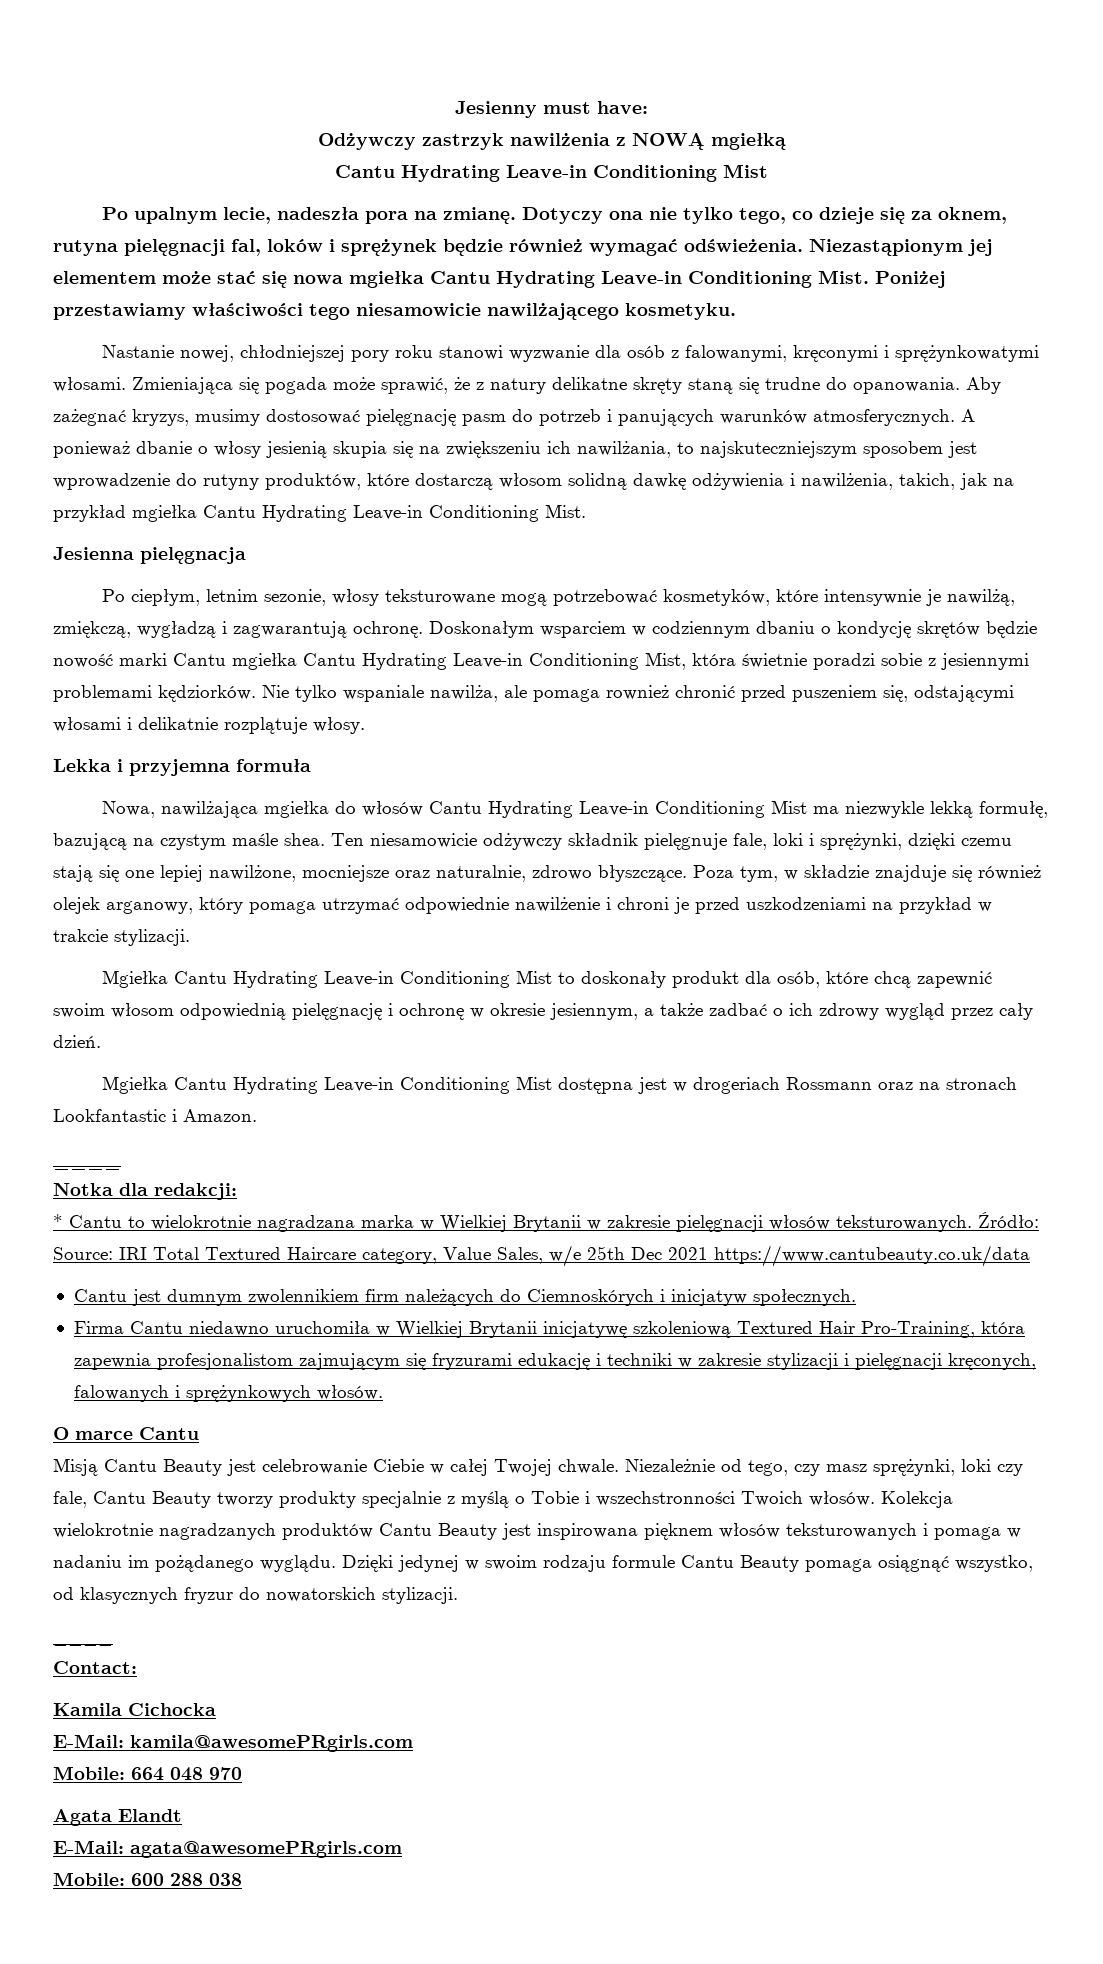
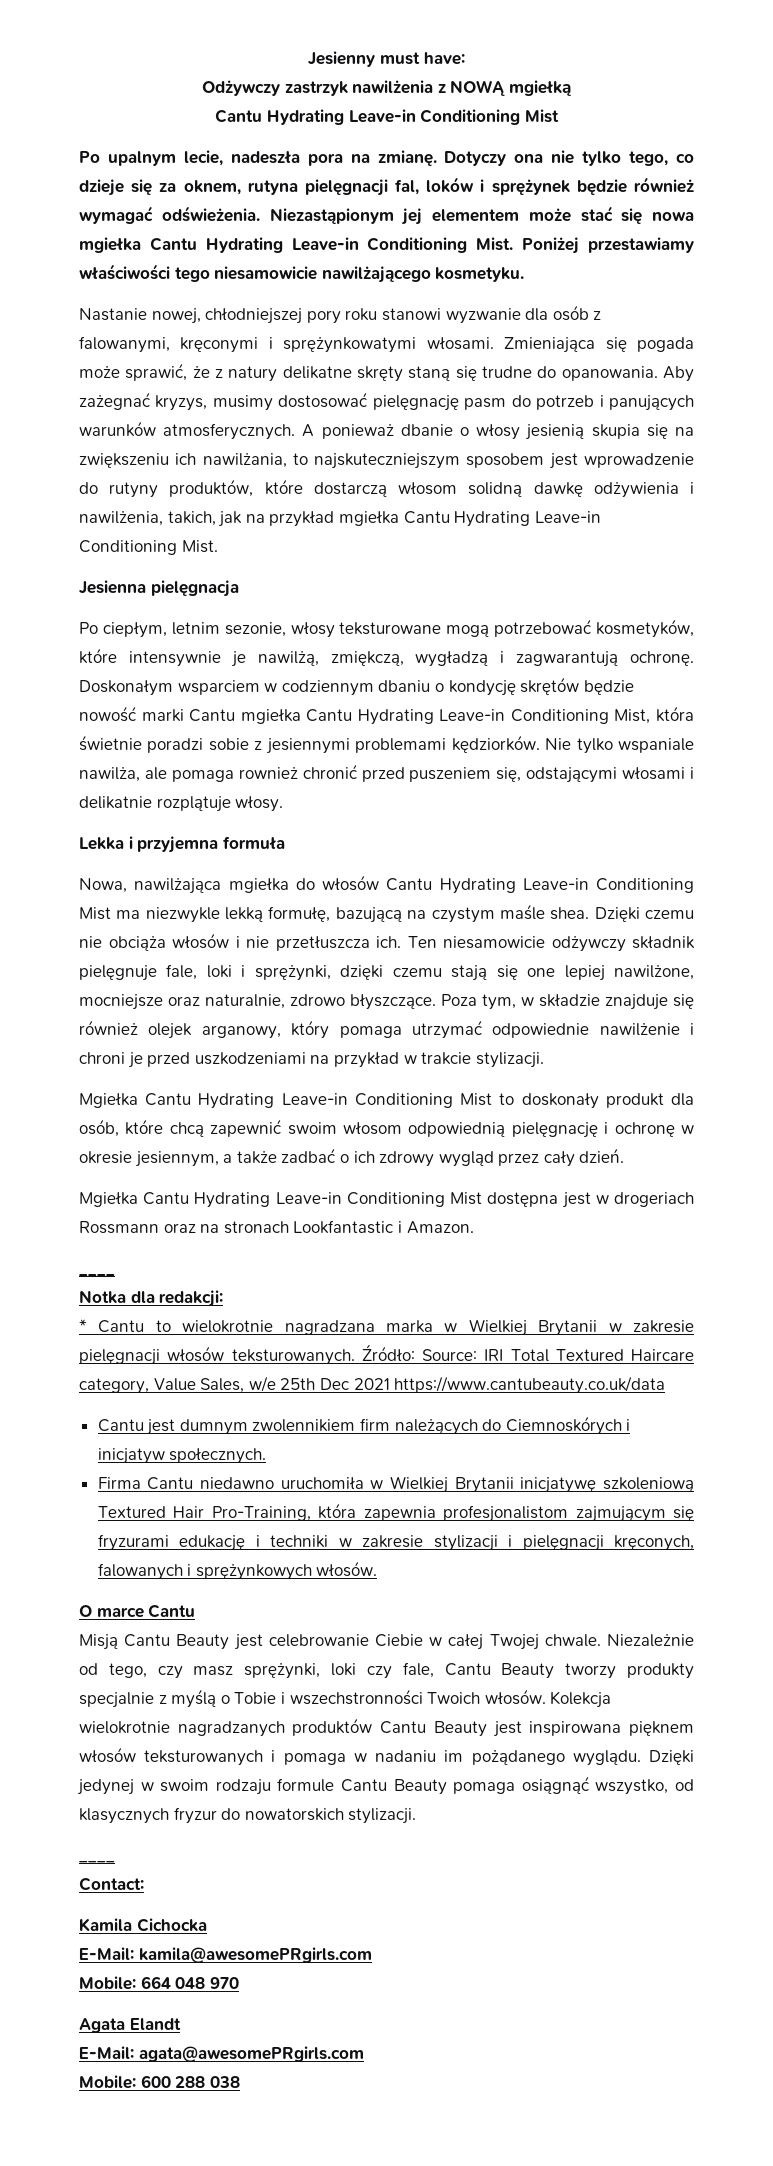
+ Dzięki czemu nie obciąża włosów i nie przetłuszcza ich.

